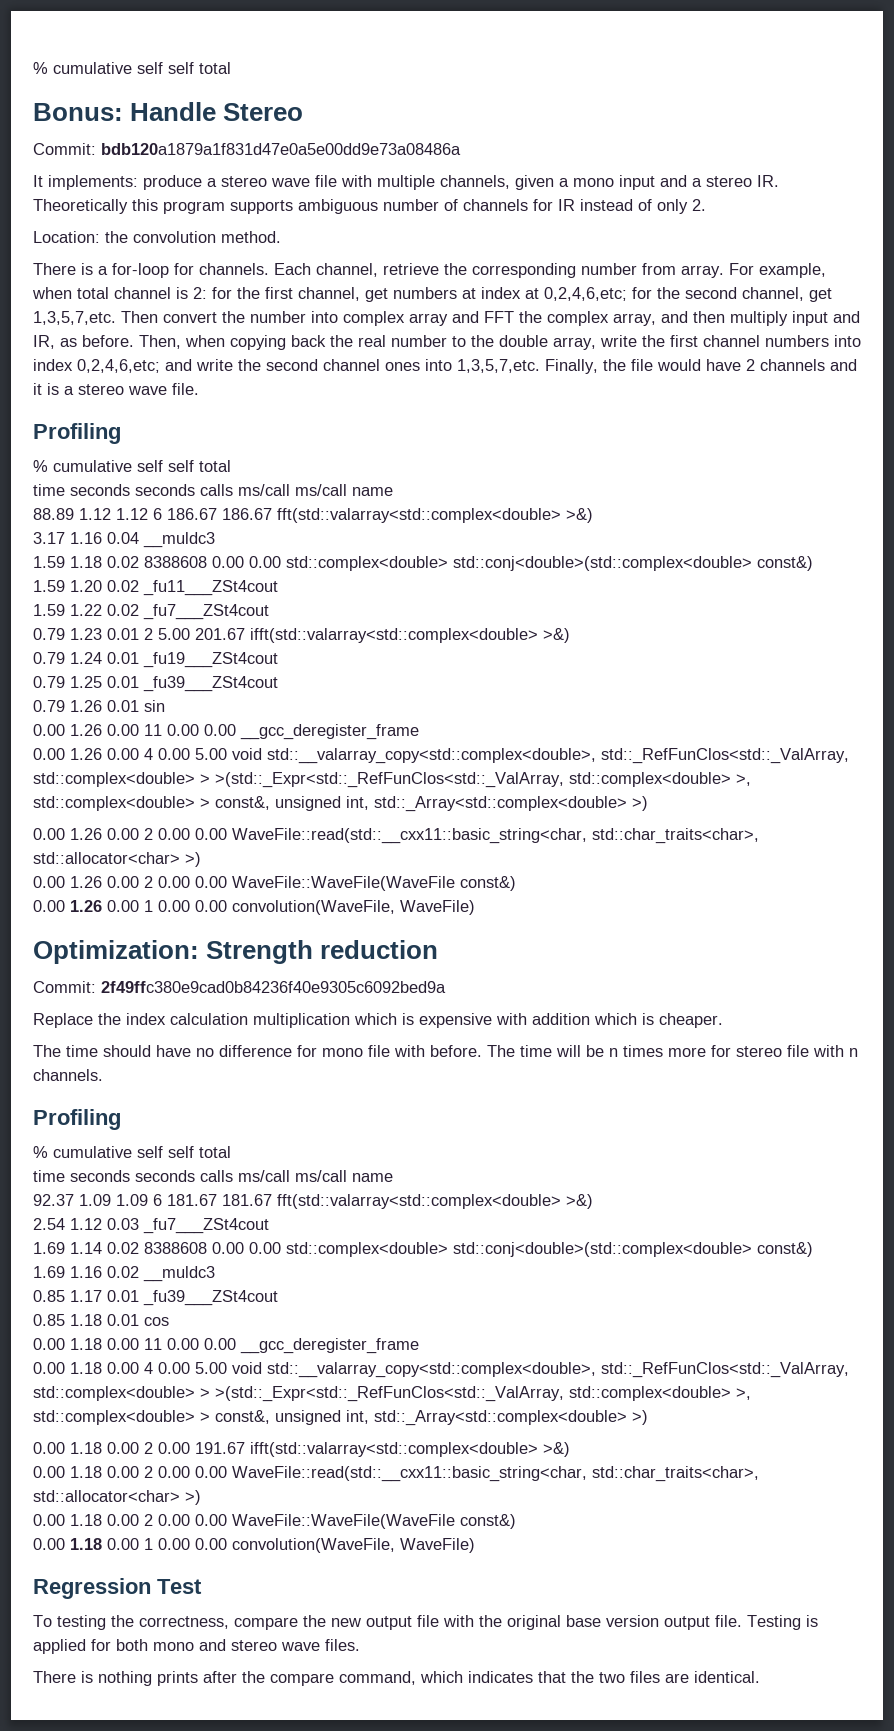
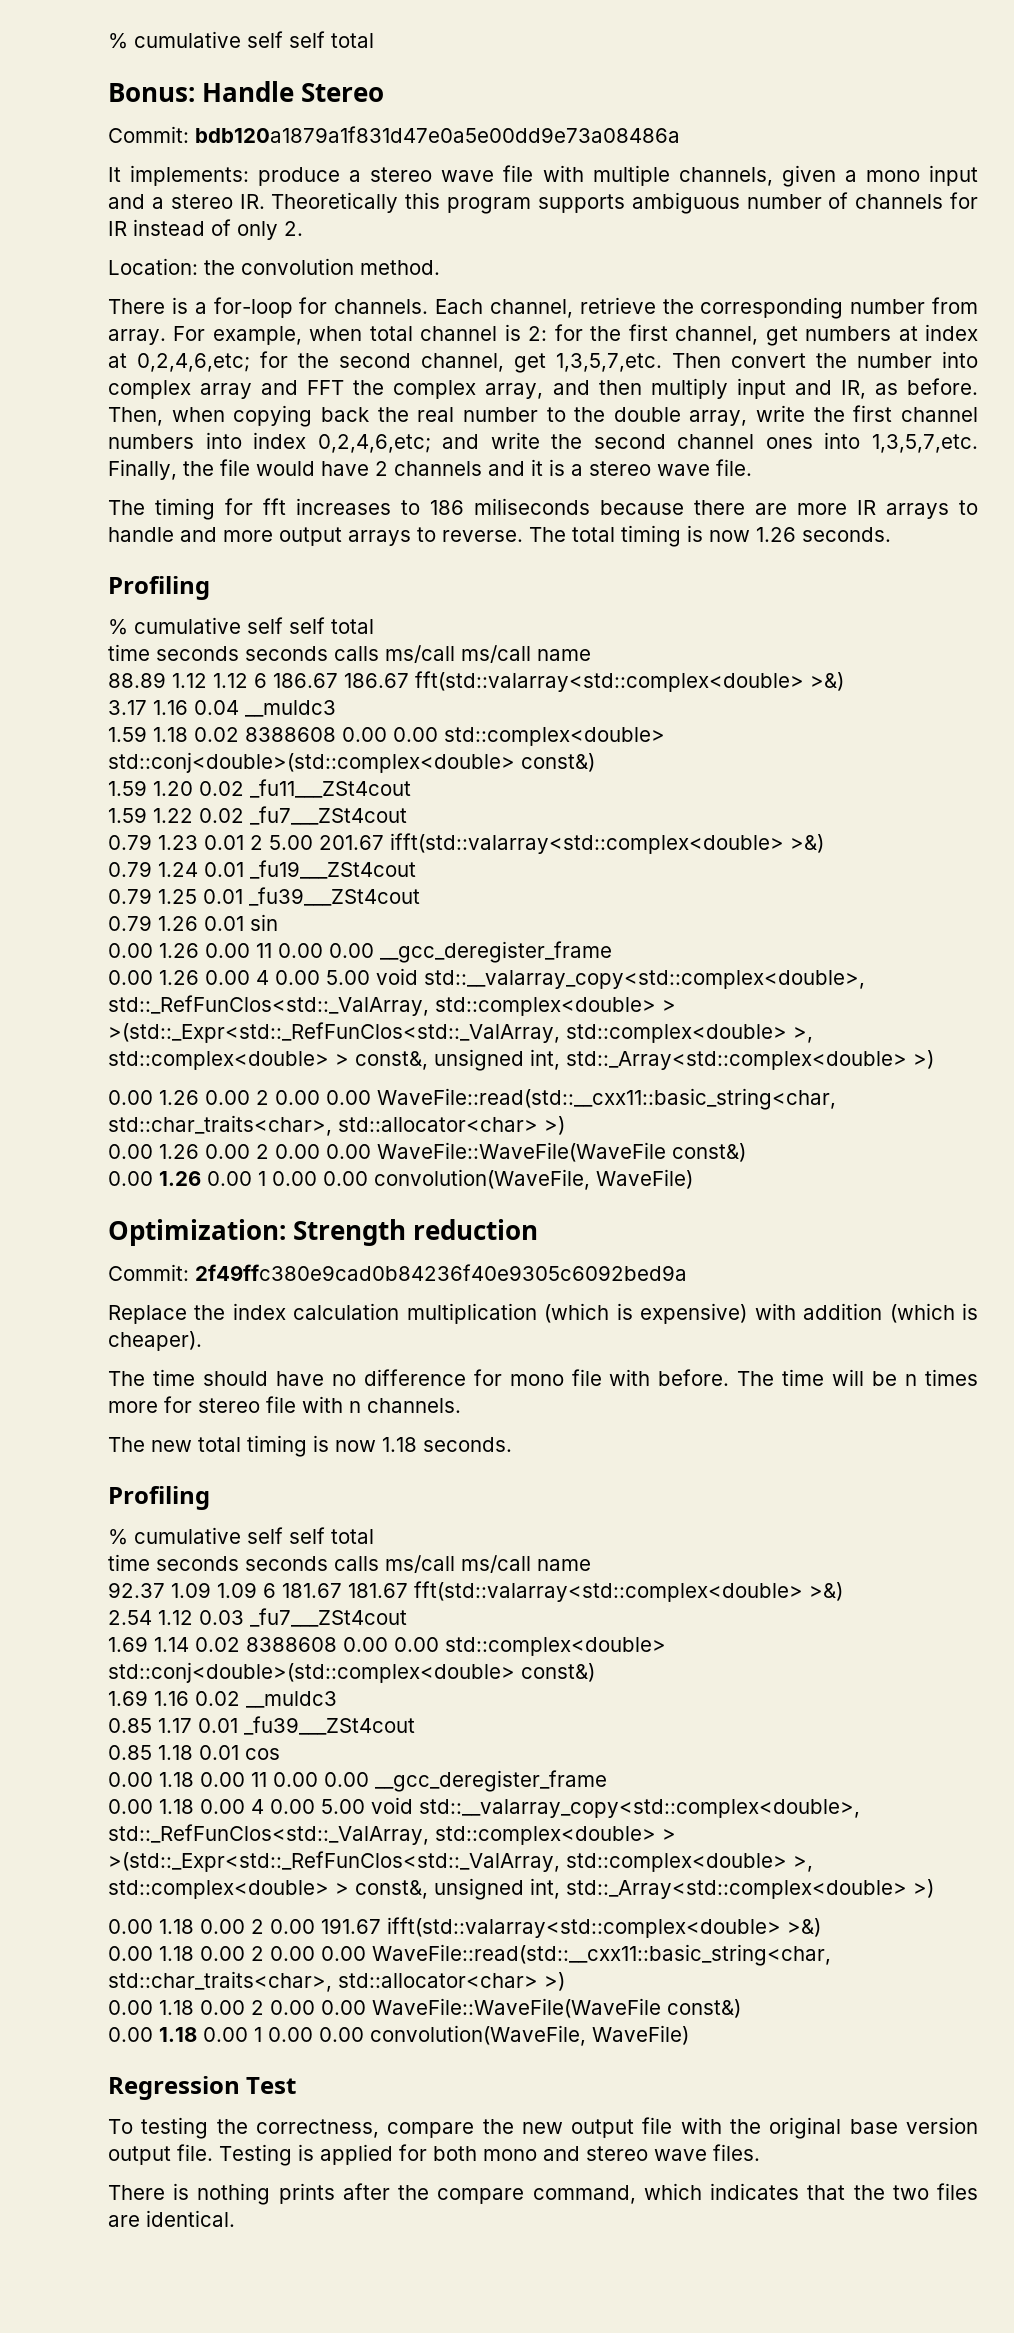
+ The timing for fft increases to 186 miliseconds because there are more IR arrays to handle and more output arrays to reverse. The total timing is now 1.26 seconds.
- Replace the index calculation multiplication which is expensive with addition which is cheaper.
+ Replace the index calculation multiplication (which is expensive) with addition (which is cheaper).
+ The new total timing is now 1.18 seconds.

